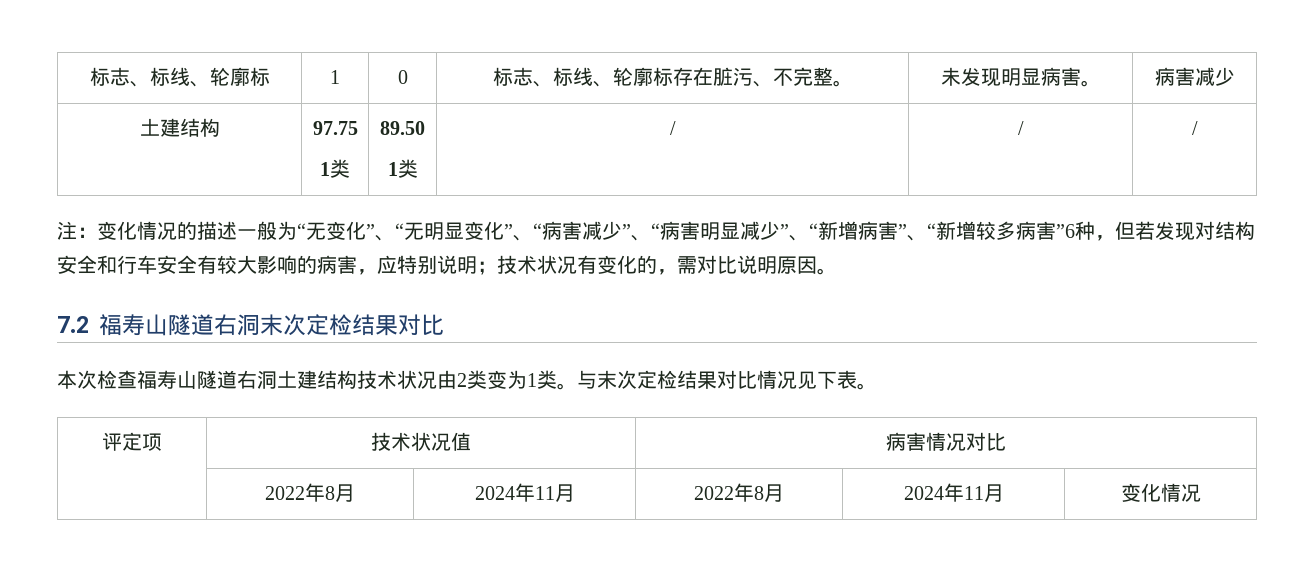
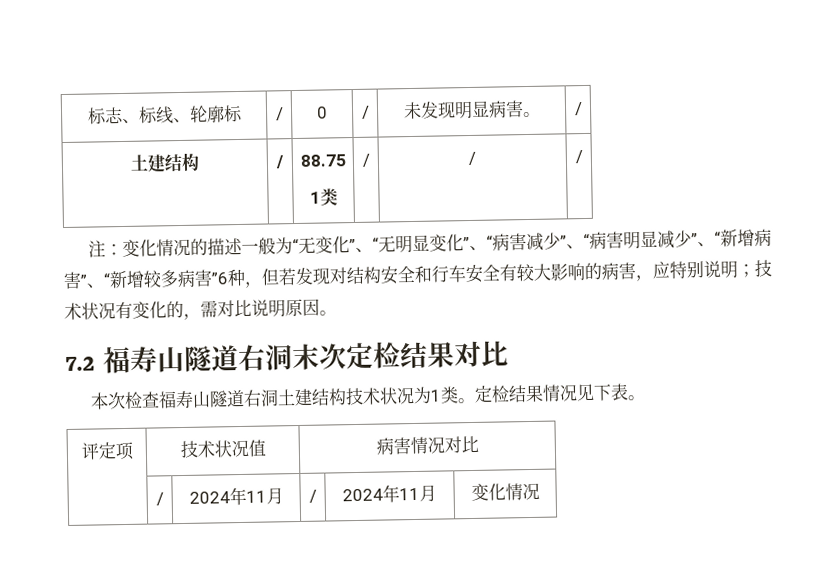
- 标志、标线、轮廓标 | 1 | 0 | 标志、标线、轮廓标存在脏污、不完整。 | 未发现明显病害。 | 病害减少
+ 标志、标线、轮廓标 | / | 0 | / | 未发现明显病害。 | /
- 土建结构 | 97.75
- 1类 | 89.50
+ 土建结构 | / | 88.75
- 本次检查福寿山隧道右洞土建结构技术状况由2类变为1类。
+ 本次检查福寿山隧道右洞土建结构技术状况为1类。
- 与末次定检结果对比情况见下表。
+ 定检结果情况见下表。
- | 2022年8月 | 2024年11月 | 2022年8月 | 2024年11月 | 变化情况
+ | / | 2024年11月 | / | 2024年11月 | 变化情况

